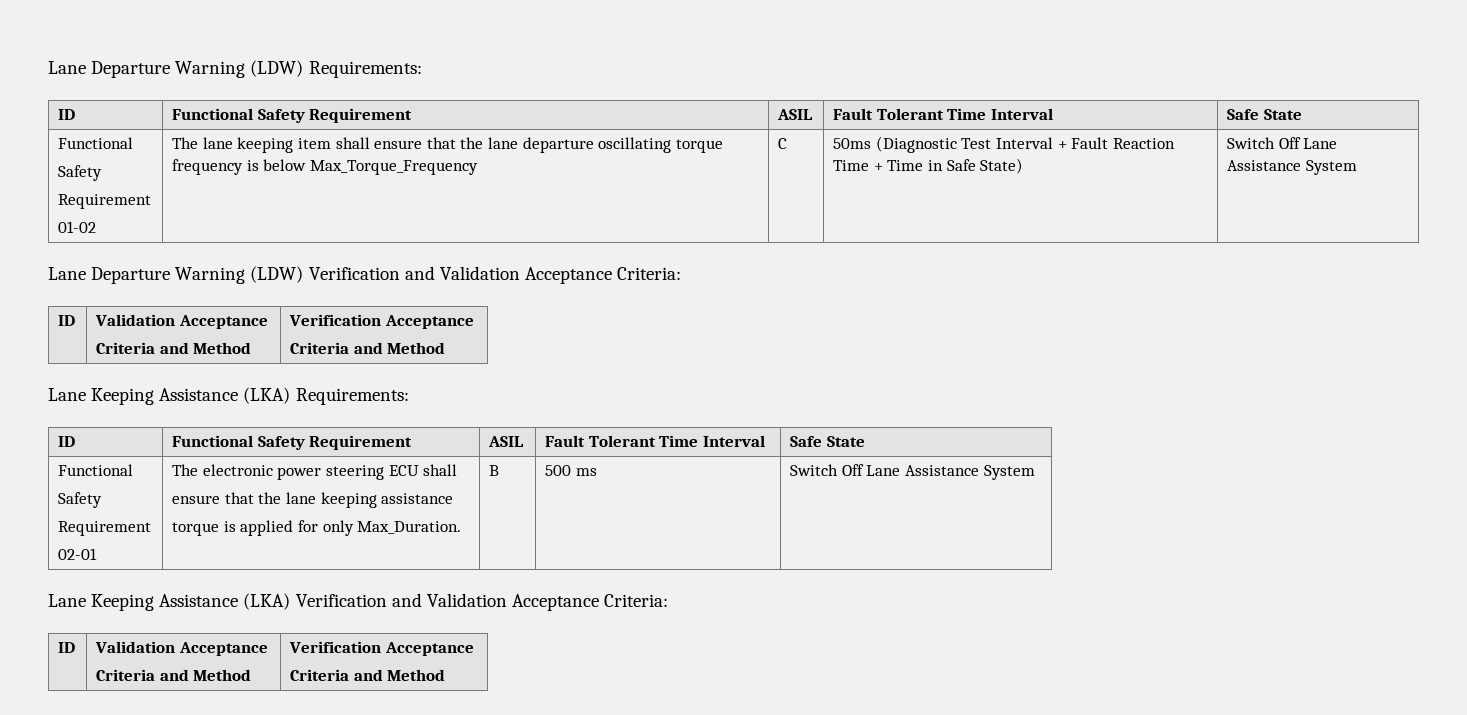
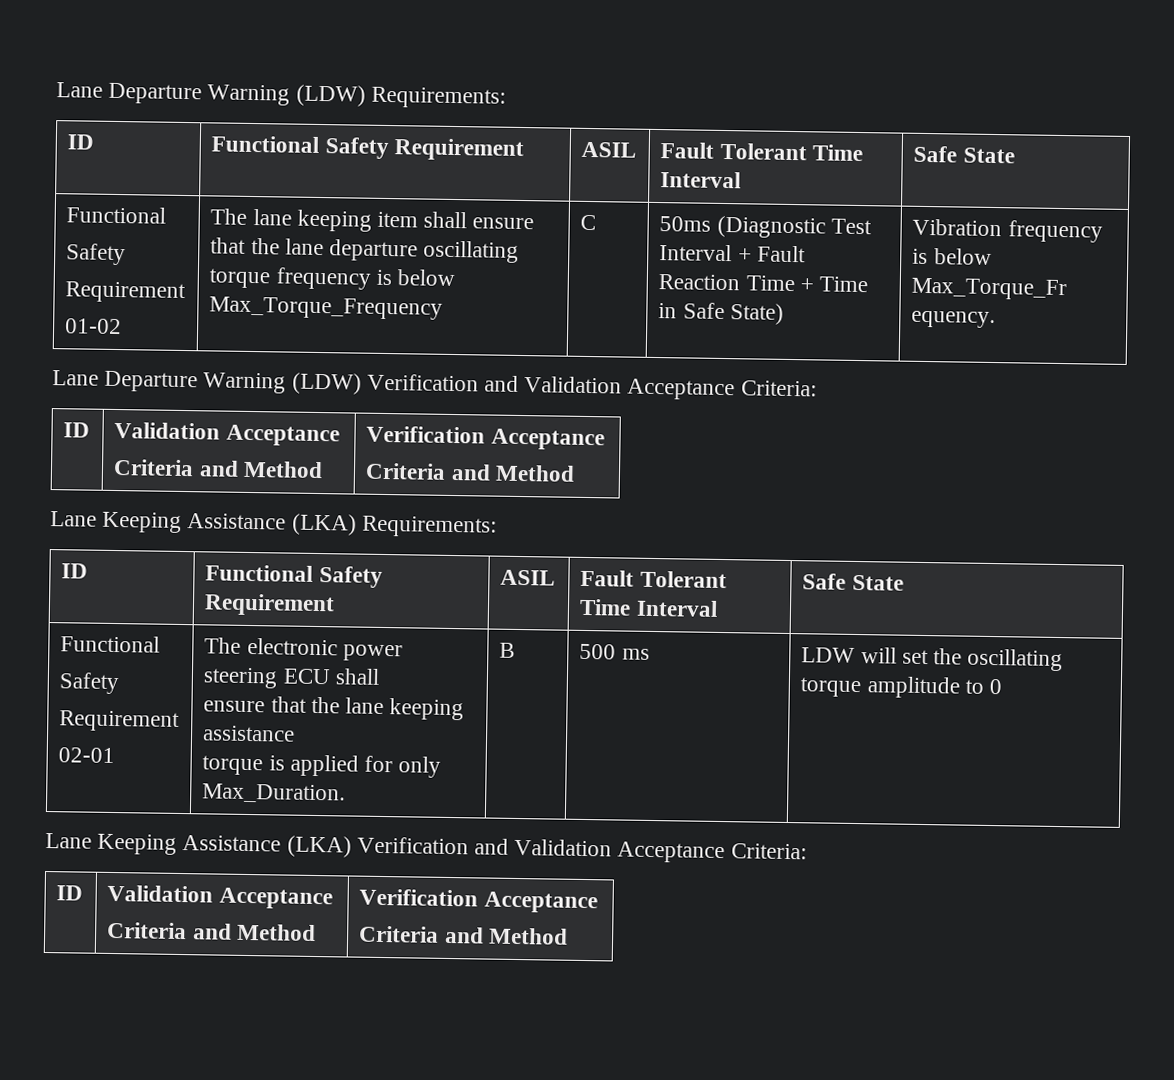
  Lane Departure Warning (LDW) Requirements:
  ID | Functional Safety Requirement | ASIL | Fault Tolerant Time Interval | Safe State
  Functional
  Safety
  Requirement
- 01-02 | The lane keeping item shall ensure that the lane departure oscillating torque frequency is below Max_Torque_Frequency | C | 50ms (Diagnostic Test Interval + Fault Reaction Time + Time in Safe State) | Switch Off Lane Assistance System
+ 01-02 | The lane keeping item shall ensure that the lane departure oscillating torque frequency is below Max_Torque_Frequency | C | 50ms (Diagnostic Test Interval + Fault Reaction Time + Time in Safe State) | Vibration frequency is below Max_Torque_Fr equency.
  Lane Keeping Assistance (LKA) Requirements:
  ID | Functional Safety Requirement | ASIL | Fault Tolerant Time Interval | Safe State
  Functional
  Safety
  Requirement
  02-01 | The electronic power steering ECU shall
  ensure that the lane keeping assistance
- torque is applied for only Max_Duration. | B | 500 ms | Switch Off Lane Assistance System
+ torque is applied for only Max_Duration. | B | 500 ms | LDW will set the oscillating torque amplitude to 0

